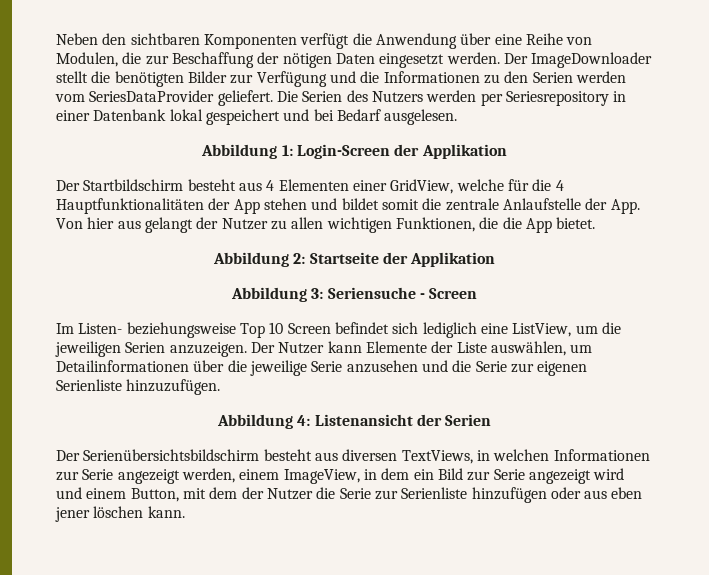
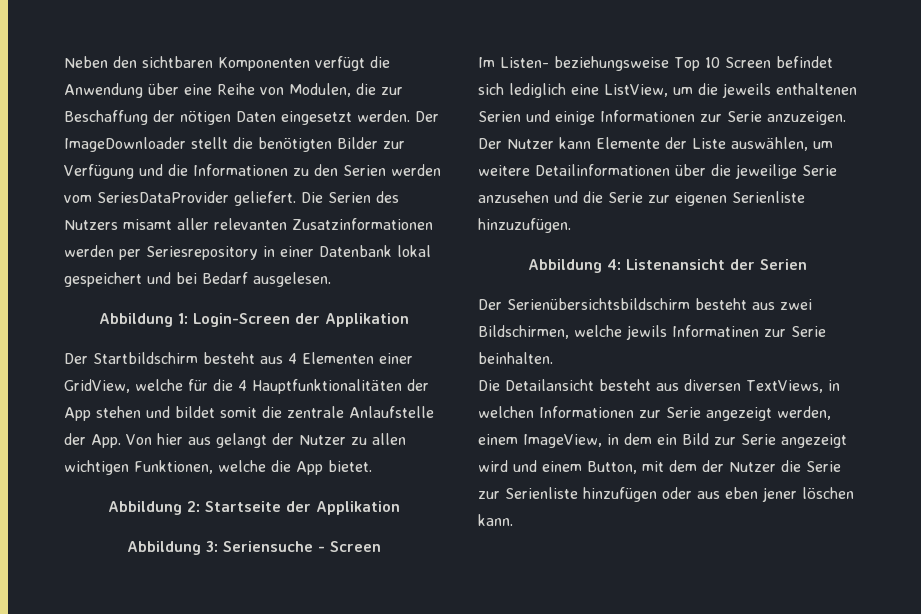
- Die Serien des Nutzers werden per Seriesrepository in einer Datenbank lokal gespeichert und bei Bedarf ausgelesen.
+ Die Serien des Nutzers misamt aller relevanten Zusatzinformationen werden per Seriesrepository in einer Datenbank lokal gespeichert und bei Bedarf ausgelesen.
- Der Startbildschirm besteht aus 4 Elementen einer GridView, welche für die 4 Hauptfunktionalitäten der App stehen und bildet somit die zentrale Anlaufstelle der App. Von hier aus gelangt der Nutzer zu allen wichtigen Funktionen, die die App bietet.
+ Der Startbildschirm besteht aus 4 Elementen einer GridView, welche für die 4 Hauptfunktionalitäten der App stehen und bildet somit die zentrale Anlaufstelle der App. Von hier aus gelangt der Nutzer zu allen wichtigen Funktionen, welche die App bietet.
- Im Listen- beziehungsweise Top 10 Screen befindet sich lediglich eine ListView, um die jeweiligen Serien anzuzeigen.
+ Im Listen- beziehungsweise Top 10 Screen befindet sich lediglich eine ListView, um die jeweils enthaltenen Serien und einige Informationen zur Serie anzuzeigen.
- Der Nutzer kann Elemente der Liste auswählen, um Detailinformationen über die jeweilige Serie anzusehen und die Serie zur eigenen Serienliste hinzuzufügen.
+ Der Nutzer kann Elemente der Liste auswählen, um weitere Detailinformationen über die jeweilige Serie anzusehen und die Serie zur eigenen Serienliste hinzuzufügen.
- Der Serienübersichtsbildschirm besteht aus diversen TextViews, in welchen Informationen zur Serie angezeigt werden, einem ImageView, in dem ein Bild zur Serie angezeigt wird und einem Button, mit dem der Nutzer die Serie zur Serienliste hinzufügen oder aus eben jener löschen kann.
+ Der Serienübersichtsbildschirm besteht aus zwei Bildschirmen, welche jewils Informatinen zur Serie beinhalten.
+ Die Detailansicht besteht aus diversen TextViews, in welchen Informationen zur Serie angezeigt werden, einem ImageView, in dem ein Bild zur Serie angezeigt wird und einem Button, mit dem der Nutzer die Serie zur Serienliste hinzufügen oder aus eben jener löschen kann.

